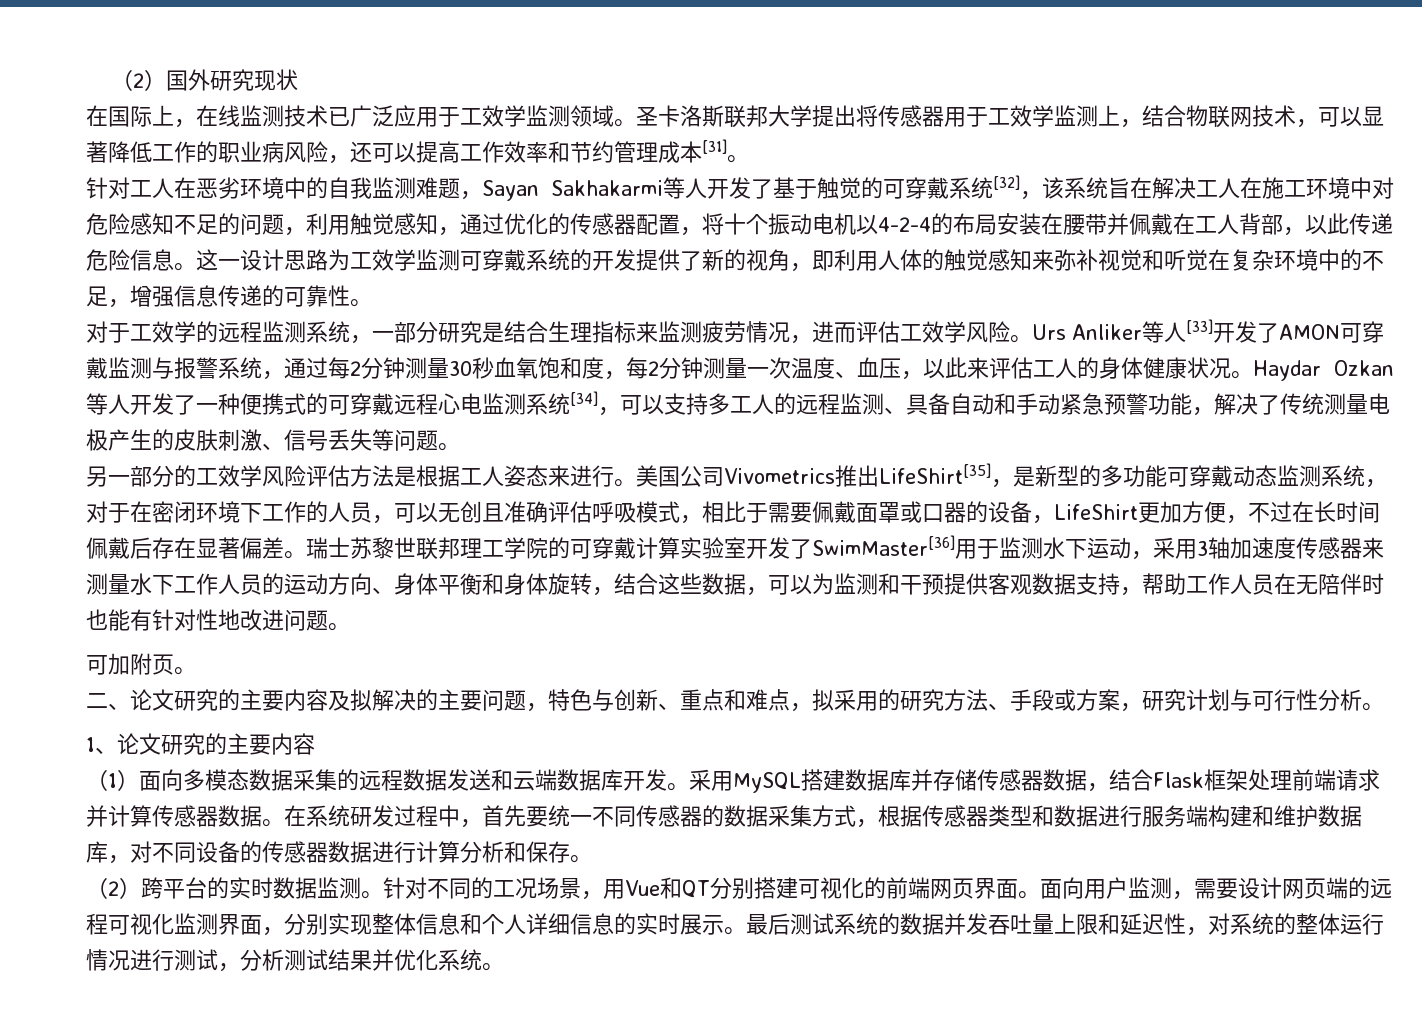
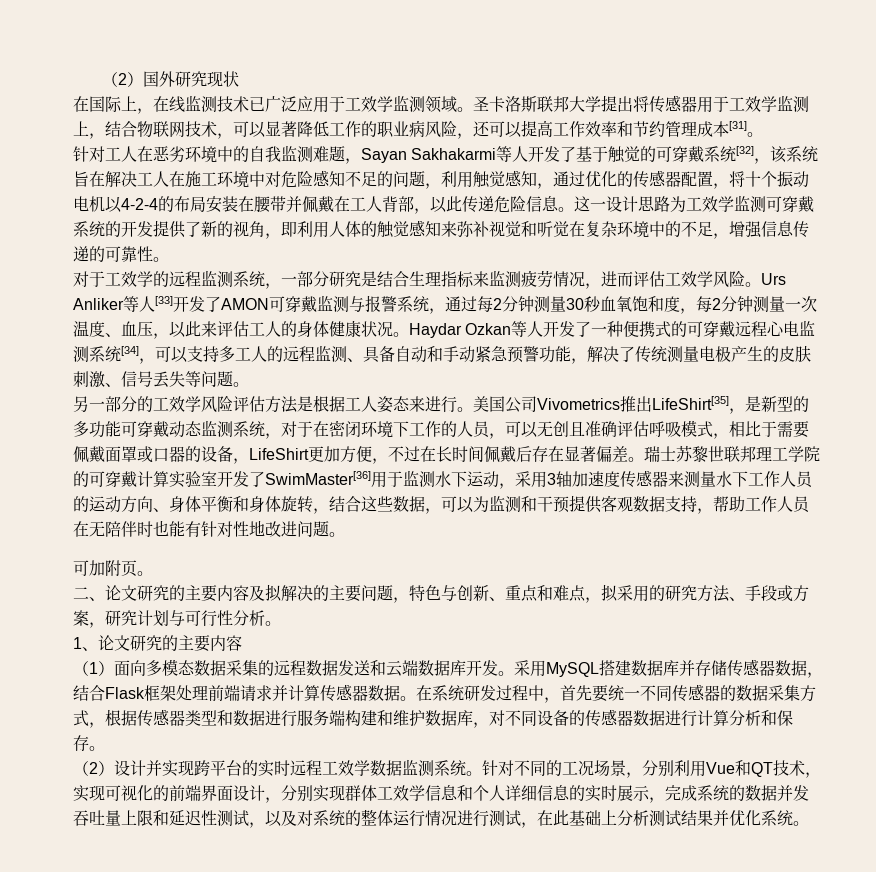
- （2）跨平台的实时数据监测。
+ （2）设计并实现跨平台的实时远程工效学数据监测系统。
- 针对不同的工况场景，用Vue和QT分别搭建可视化的前端网页界面。面向用户监测，需要设计网页端的远程可视化监测界面，分别实现整体信息和个人详细信息的实时展示。最后测试系统的数据并发吞吐量上限和延迟性，对系统的整体运行情况进行测试，分析测试结果并优化系统。
+ 针对不同的工况场景，分别利用Vue和QT技术，实现可视化的前端界面设计，分别实现群体工效学信息和个人详细信息的实时展示，完成系统的数据并发吞吐量上限和延迟性测试，以及对系统的整体运行情况进行测试，在此基础上分析测试结果并优化系统。

